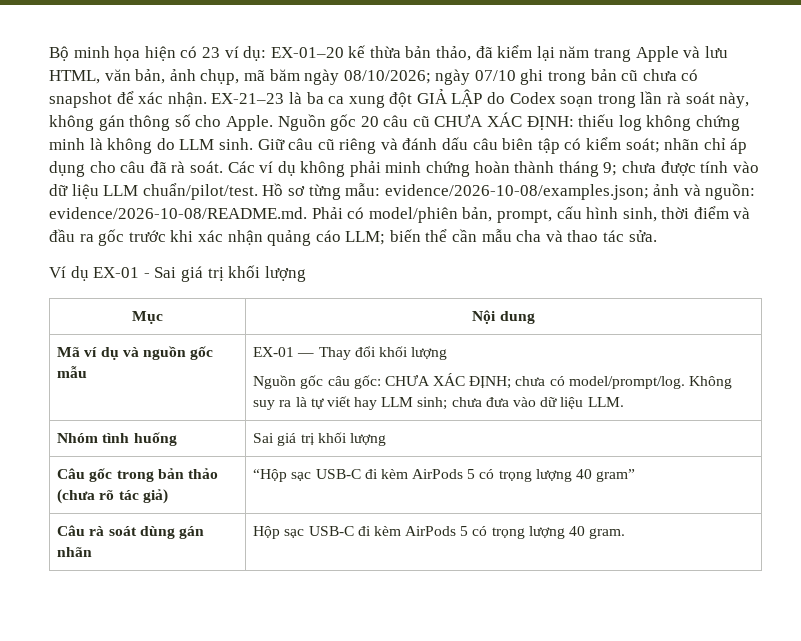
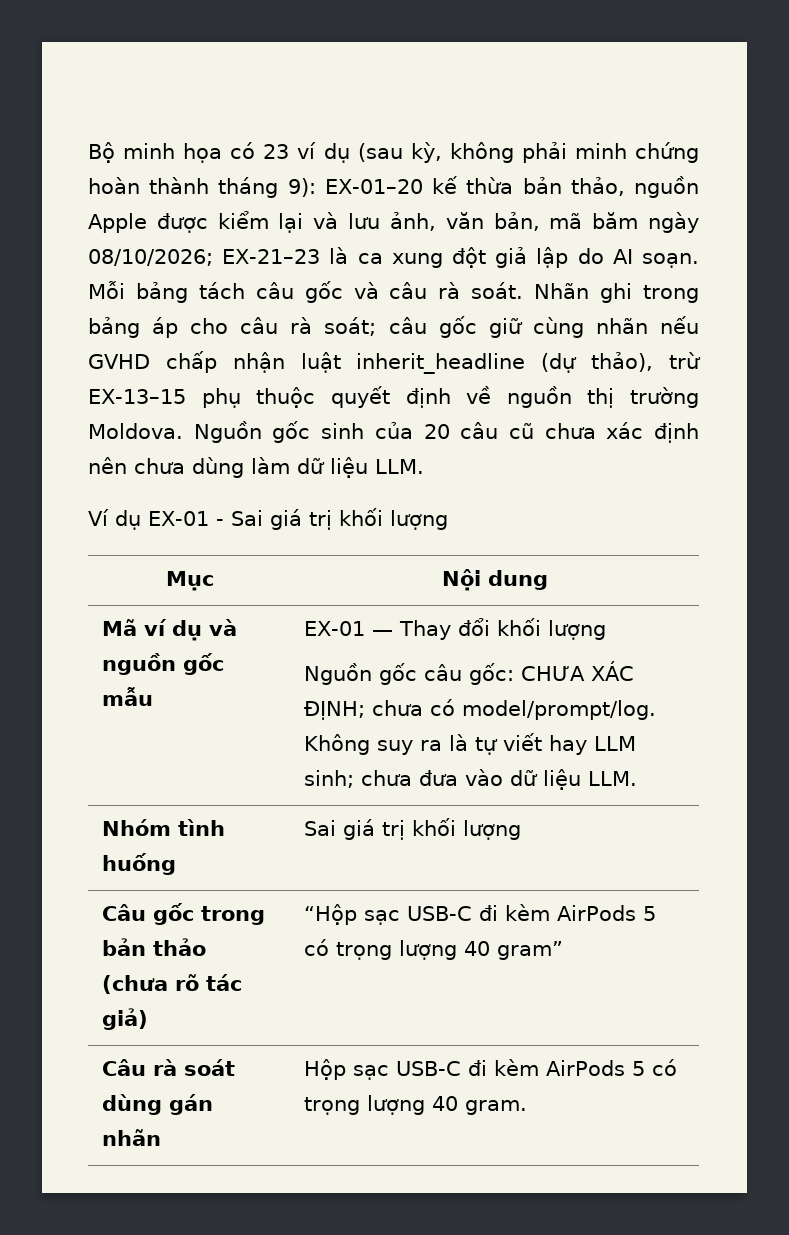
- Bộ minh họa hiện có 23 ví dụ: EX-01–20 kế thừa bản thảo, đã kiểm lại năm trang Apple và lưu HTML, văn bản, ảnh chụp, mã băm ngày 08/10/2026; ngày 07/10 ghi trong bản cũ chưa có snapshot để xác nhận. EX-21–23 là ba ca xung đột GIẢ LẬP do Codex soạn trong lần rà soát này, không gán thông số cho Apple. Nguồn gốc 20 câu cũ CHƯA XÁC ĐỊNH: thiếu log không chứng minh là không do LLM sinh. Giữ câu cũ riêng và đánh dấu câu biên tập có kiểm soát; nhãn chỉ áp dụng cho câu đã rà soát. Các ví dụ không phải minh chứng hoàn thành tháng 9; chưa được tính vào dữ liệu LLM chuẩn/pilot/test. Hồ sơ từng mẫu: evidence/2026-10-08/examples.json; ảnh và nguồn: evidence/2026-10-08/README.md. Phải có model/phiên bản, prompt, cấu hình sinh, thời điểm và đầu ra gốc trước khi xác nhận quảng cáo LLM; biến thể cần mẫu cha và thao tác sửa.
+ Bộ minh họa có 23 ví dụ (sau kỳ, không phải minh chứng hoàn thành tháng 9): EX-01–20 kế thừa bản thảo, nguồn Apple được kiểm lại và lưu ảnh, văn bản, mã băm ngày 08/10/2026; EX-21–23 là ca xung đột giả lập do AI soạn. Mỗi bảng tách câu gốc và câu rà soát. Nhãn ghi trong bảng áp cho câu rà soát; câu gốc giữ cùng nhãn nếu GVHD chấp nhận luật inherit_headline (dự thảo), trừ EX-13–15 phụ thuộc quyết định về nguồn thị trường Moldova. Nguồn gốc sinh của 20 câu cũ chưa xác định nên chưa dùng làm dữ liệu LLM.

